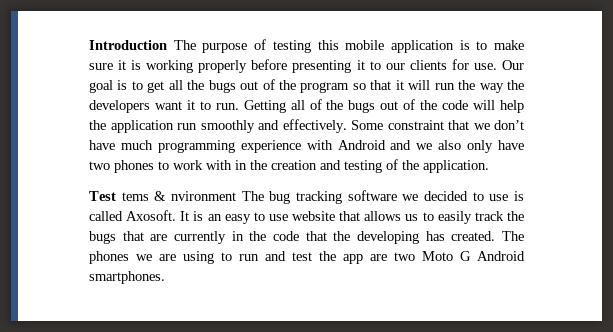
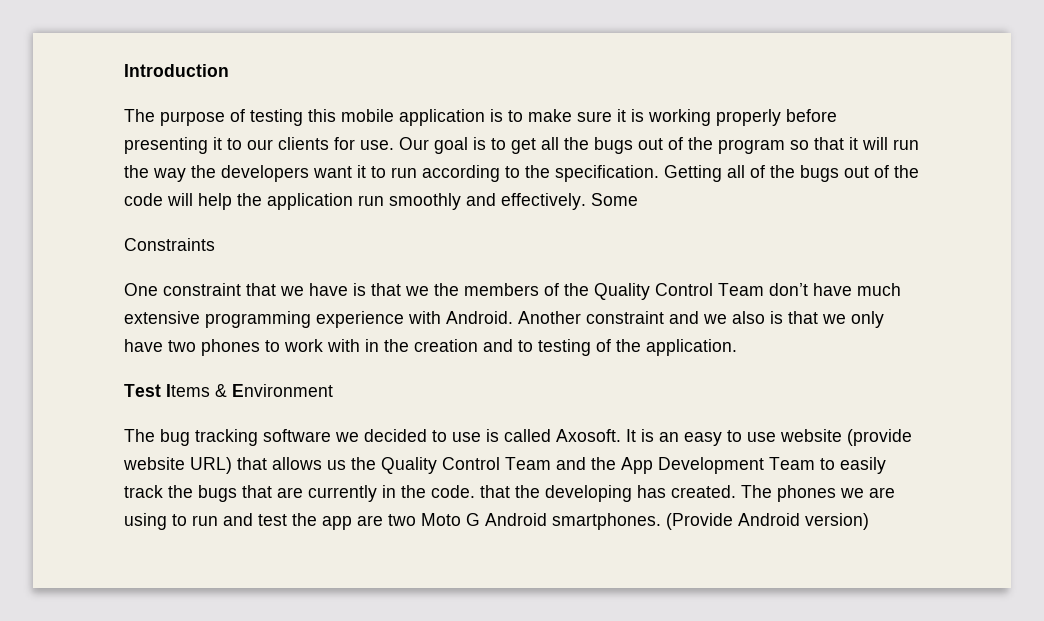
- Introduction The purpose of testing this mobile application is to make sure it is working properly before presenting it to our clients for use.
+ Introduction
+ The purpose of testing this mobile application is to make sure it is working properly before presenting it to our clients for use.
- Our goal is to get all the bugs out of the program so that it will run the way the developers want it to run.
+ Our goal is to get all the bugs out of the program so that it will run the way the developers want it to run according to the specification.
- Some constraint that we don’t have much programming experience with Android and we also only have two phones to work with in the creation and testing of the application.
+ Some
+ Constraints
+ One constraint that we have is that we the members of the Quality Control Team don’t have much extensive programming experience with Android. Another constraint and we also is that we only have two phones to work with in the creation and to testing of the application.
- Test tems & nvironment The bug tracking software we decided to use is called Axosoft.
+ Test Items & Environment
+ The bug tracking software we decided to use is called Axosoft.
- It is an easy to use website that allows us to easily track the bugs that are currently in the code that the developing has created.
+ It is an easy to use website (provide website URL) that allows us the Quality Control Team and the App Development Team to easily track the bugs that are currently in the code. that the developing has created.
+ (Provide Android version)

